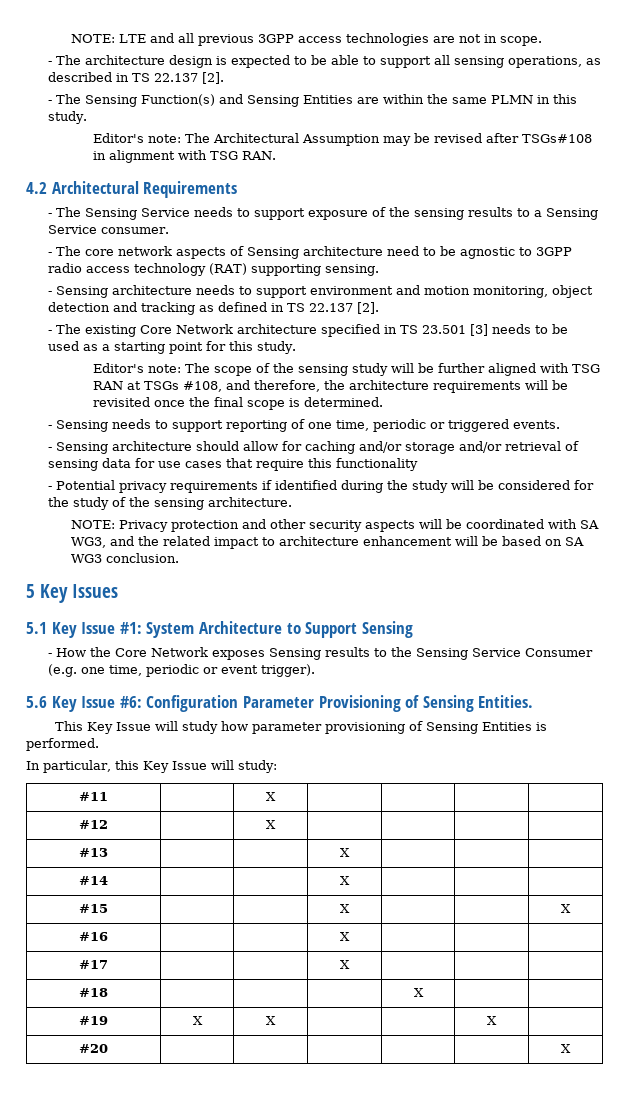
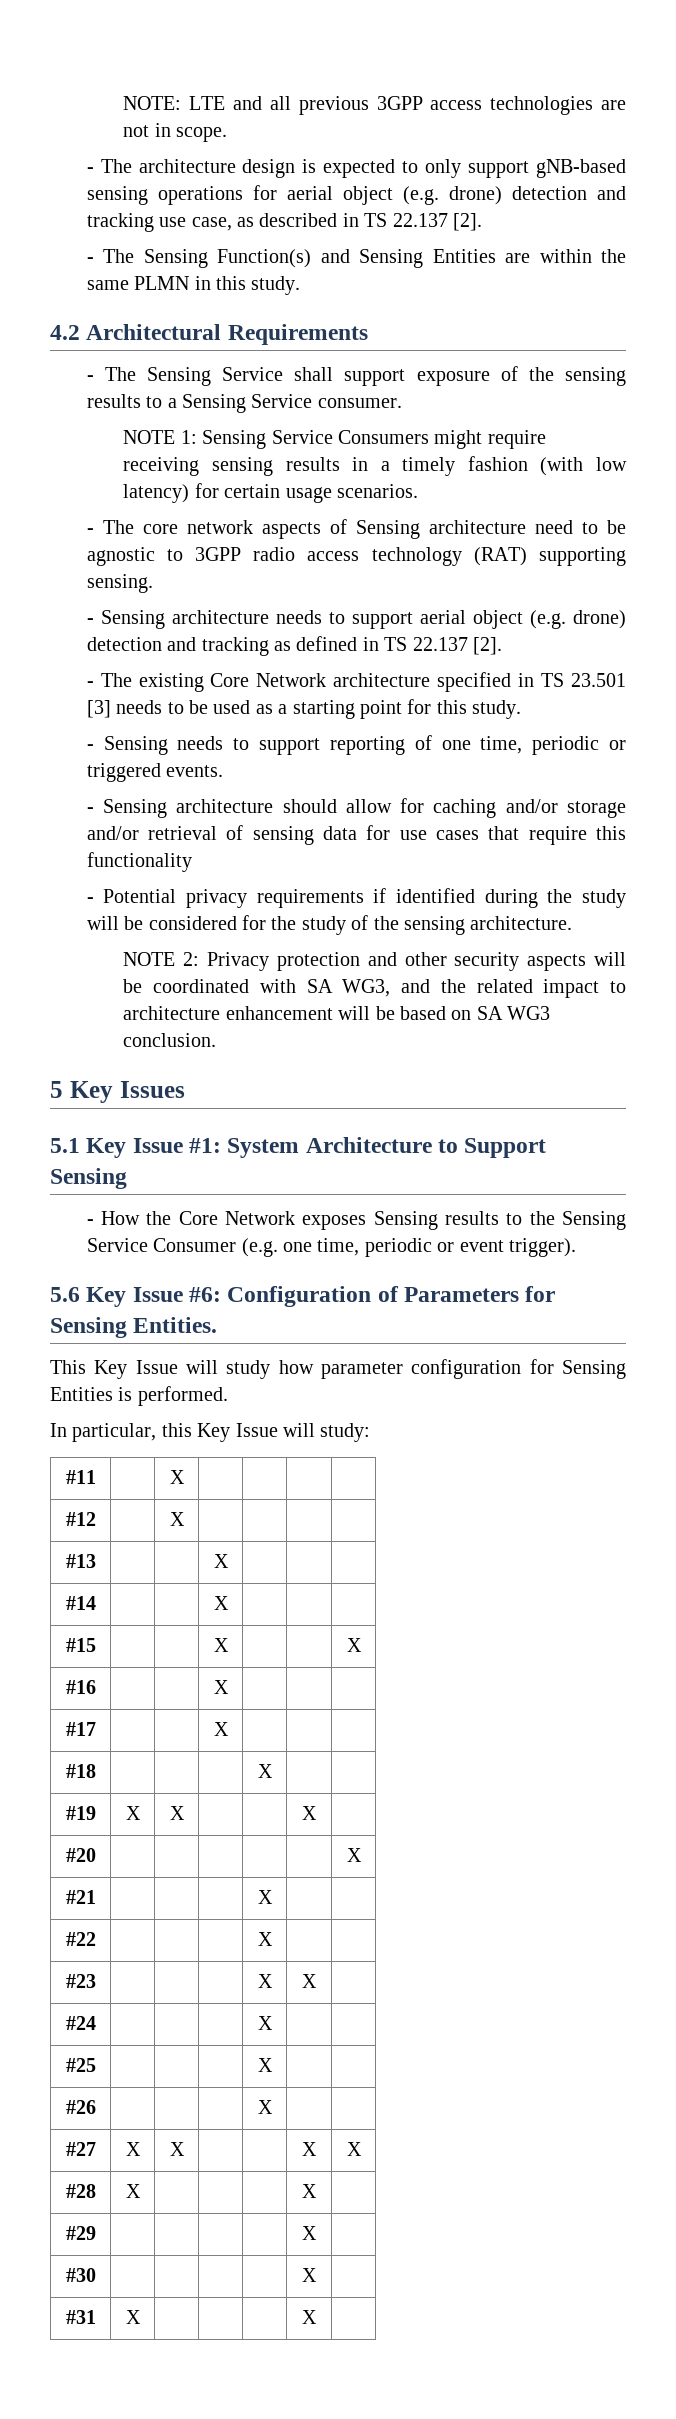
- - The architecture design is expected to be able to support all sensing operations, as described in TS 22.137 [2].
+ - The architecture design is expected to only support gNB-based sensing operations for aerial object (e.g. drone) detection and tracking use case, as described in TS 22.137 [2].
- Editor's note: The Architectural Assumption may be revised after TSGs#108 in alignment with TSG RAN.
- - The Sensing Service needs to support exposure of the sensing results to a Sensing Service consumer.
+ - The Sensing Service shall support exposure of the sensing results to a Sensing Service consumer.
+ NOTE 1: Sensing Service Consumers might require receiving sensing results in a timely fashion (with low latency) for certain usage scenarios.
- - Sensing architecture needs to support environment and motion monitoring, object detection and tracking as defined in TS 22.137 [2].
+ - Sensing architecture needs to support aerial object (e.g. drone) detection and tracking as defined in TS 22.137 [2].
- Editor's note: The scope of the sensing study will be further aligned with TSG RAN at TSGs #108, and therefore, the architecture requirements will be revisited once the final scope is determined.
- NOTE: Privacy protection and other security aspects will be coordinated with SA WG3, and the related impact to architecture enhancement will be based on SA WG3 conclusion.
+ NOTE 2: Privacy protection and other security aspects will be coordinated with SA WG3, and the related impact to architecture enhancement will be based on SA WG3 conclusion.
- 5.6 Key Issue #6: Configuration Parameter Provisioning of Sensing Entities.
+ 5.6 Key Issue #6: Configuration of Parameters for Sensing Entities.
- This Key Issue will study how parameter provisioning of Sensing Entities is performed.
+ This Key Issue will study how parameter configuration for Sensing Entities is performed.
+ #21 | | | | X | |
+ #22 | | | | X | |
+ #23 | | | | X | X |
+ #24 | | | | X | |
+ #25 | | | | X | |
+ #26 | | | | X | |
+ #27 | X | X | | | X | X
+ #28 | X | | | | X |
+ #29 | | | | | X |
+ #30 | | | | | X |
+ #31 | X | | | | X |

